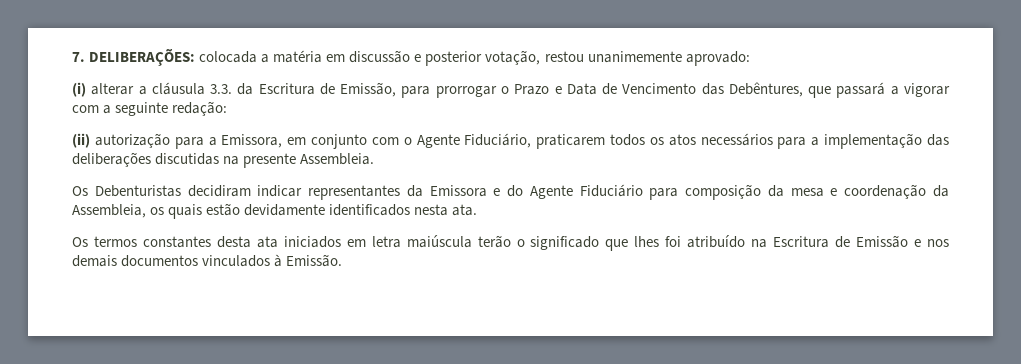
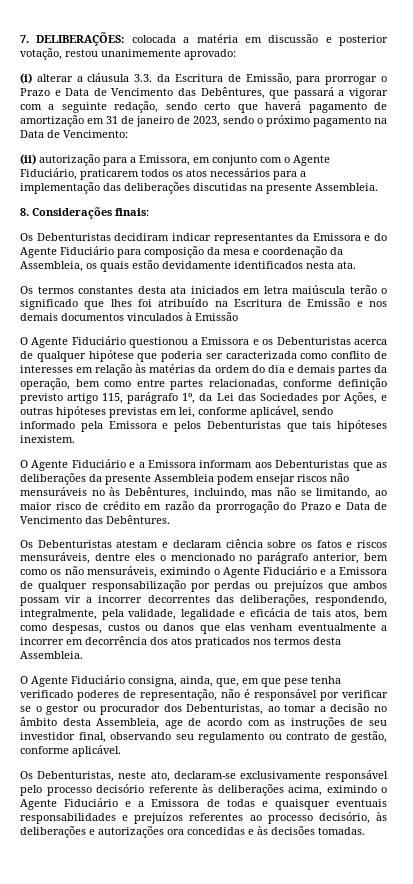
- (i) alterar a cláusula 3.3. da Escritura de Emissão, para prorrogar o Prazo e Data de Vencimento das Debêntures, que passará a vigorar com a seguinte redação:
+ (i) alterar a cláusula 3.3. da Escritura de Emissão, para prorrogar o Prazo e Data de Vencimento das Debêntures, que passará a vigorar com a seguinte redação, sendo certo que haverá pagamento de amortização em 31 de janeiro de 2023, sendo o próximo pagamento na Data de Vencimento:
+ 8. Considerações finais:
- Os termos constantes desta ata iniciados em letra maiúscula terão o significado que lhes foi atribuído na Escritura de Emissão e nos demais documentos vinculados à Emissão.
+ Os termos constantes desta ata iniciados em letra maiúscula terão o significado que lhes foi atribuído na Escritura de Emissão e nos demais documentos vinculados à Emissão
+ O Agente Fiduciário questionou a Emissora e os Debenturistas acerca de qualquer hipótese que poderia ser caracterizada como conflito de interesses em relação às matérias da ordem do dia e demais partes da operação, bem como entre partes relacionadas, conforme definição previsto artigo 115, parágrafo 1º, da Lei das Sociedades por Ações, e outras hipóteses previstas em lei, conforme aplicável, sendo informado pela Emissora e pelos Debenturistas que tais hipóteses inexistem.
+ O Agente Fiduciário e a Emissora informam aos Debenturistas que as deliberações da presente Assembleia podem ensejar riscos não mensuráveis no às Debêntures, incluindo, mas não se limitando, ao maior risco de crédito em razão da prorrogação do Prazo e Data de Vencimento das Debêntures.
+ Os Debenturistas atestam e declaram ciência sobre os fatos e riscos mensuráveis, dentre eles o mencionado no parágrafo anterior, bem como os não mensuráveis, eximindo o Agente Fiduciário e a Emissora de qualquer responsabilização por perdas ou prejuízos que ambos possam vir a incorrer decorrentes das deliberações, respondendo, integralmente, pela validade, legalidade e eficácia de tais atos, bem como despesas, custos ou danos que elas venham eventualmente a incorrer em decorrência dos atos praticados nos termos desta Assembleia.
+ O Agente Fiduciário consigna, ainda, que, em que pese tenha verificado poderes de representação, não é responsável por verificar se o gestor ou procurador dos Debenturistas, ao tomar a decisão no âmbito desta Assembleia, age de acordo com as instruções de seu investidor final, observando seu regulamento ou contrato de gestão, conforme aplicável.
+ Os Debenturistas, neste ato, declaram-se exclusivamente responsável pelo processo decisório referente às deliberações acima, eximindo o Agente Fiduciário e a Emissora de todas e quaisquer eventuais responsabilidades e prejuízos referentes ao processo decisório, às deliberações e autorizações ora concedidas e às decisões tomadas.

